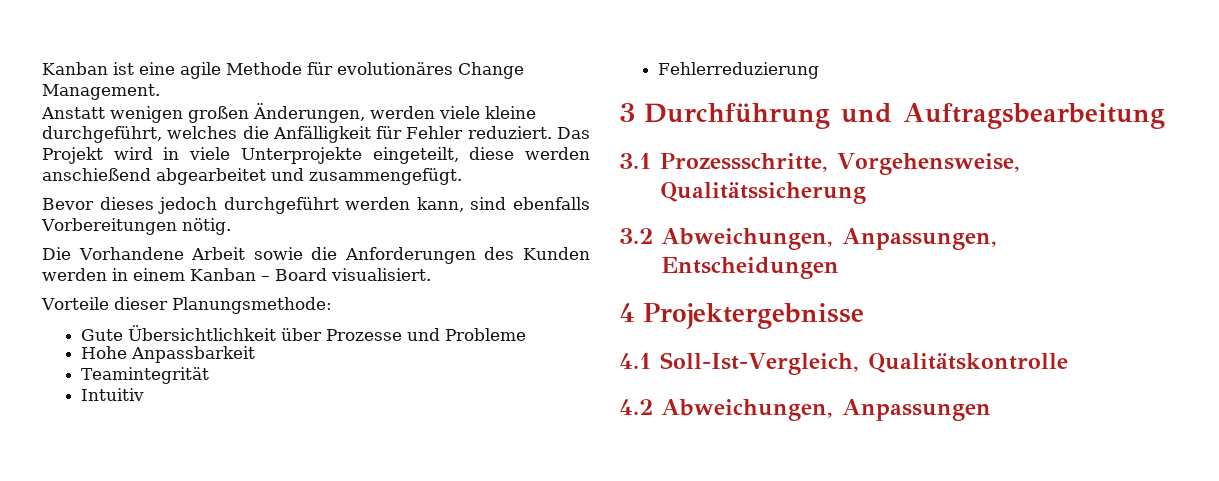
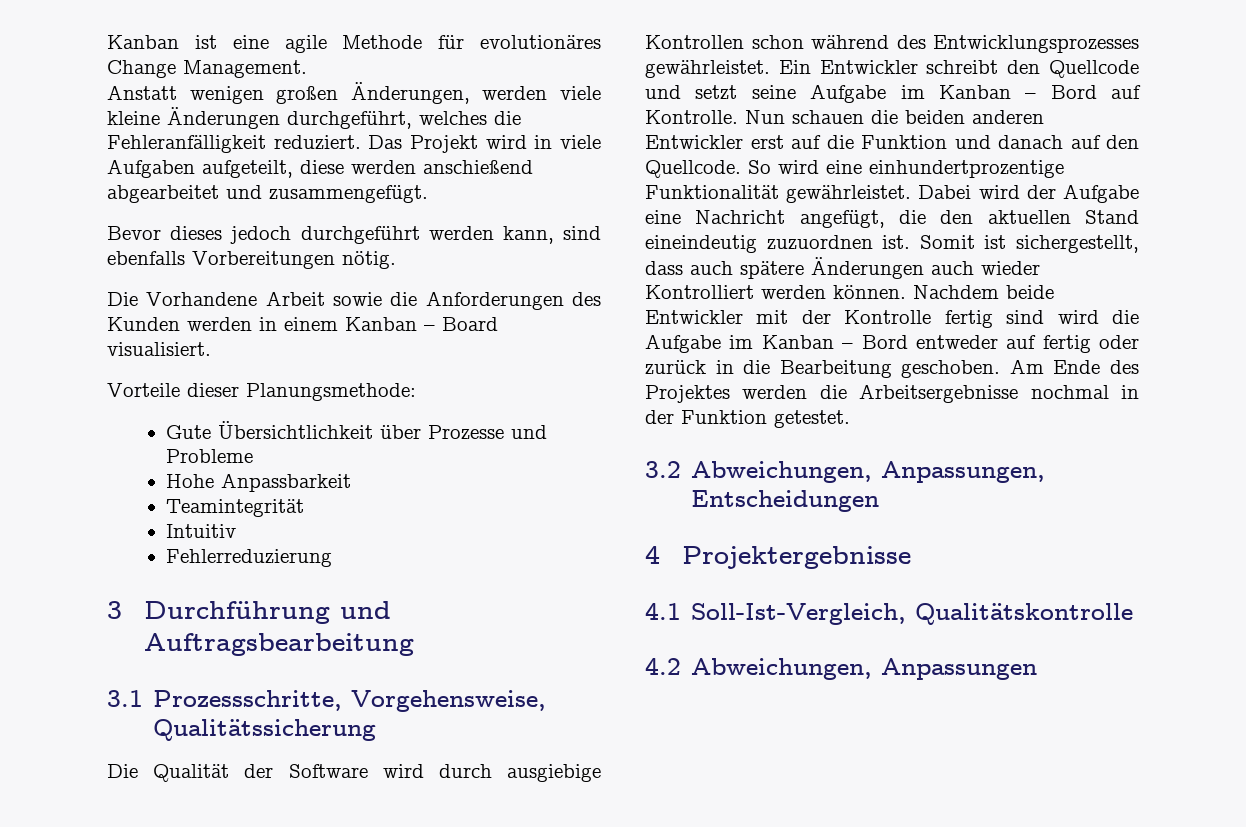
- Anstatt wenigen großen Änderungen, werden viele kleine durchgeführt, welches die Anfälligkeit für Fehler reduziert.
+ Anstatt wenigen großen Änderungen, werden viele kleine Änderungen durchgeführt, welches die Fehleranfälligkeit reduziert.
- Das Projekt wird in viele Unterprojekte eingeteilt, diese werden anschießend abgearbeitet und zusammengefügt.
+ Das Projekt wird in viele Aufgaben aufgeteilt, diese werden anschießend abgearbeitet und zusammengefügt.
+ Die Qualität der Software wird durch ausgiebige Kontrollen schon während des Entwicklungsprozesses gewährleistet. Ein Entwickler schreibt den Quellcode und setzt seine Aufgabe im Kanban – Bord auf Kontrolle. Nun schauen die beiden anderen Entwickler erst auf die Funktion und danach auf den Quellcode. So wird eine einhundertprozentige Funktionalität gewährleistet. Dabei wird der Aufgabe eine Nachricht angefügt, die den aktuellen Stand eineindeutig zuzuordnen ist. Somit ist sichergestellt, dass auch spätere Änderungen auch wieder Kontrolliert werden können. Nachdem beide Entwickler mit der Kontrolle fertig sind wird die Aufgabe im Kanban – Bord entweder auf fertig oder zurück in die Bearbeitung geschoben. Am Ende des Projektes werden die Arbeitsergebnisse nochmal in der Funktion getestet.

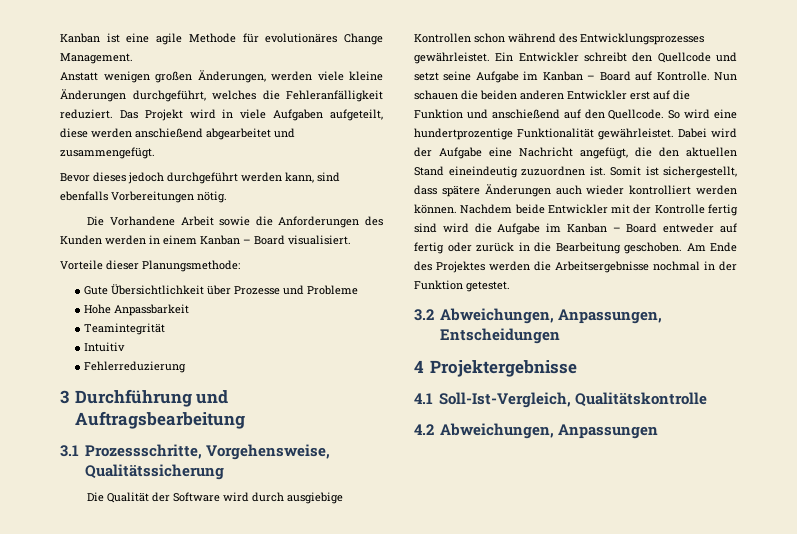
- Ein Entwickler schreibt den Quellcode und setzt seine Aufgabe im Kanban – Bord auf Kontrolle.
+ Ein Entwickler schreibt den Quellcode und setzt seine Aufgabe im Kanban – Board auf Kontrolle.
- Nun schauen die beiden anderen Entwickler erst auf die Funktion und danach auf den Quellcode.
+ Nun schauen die beiden anderen Entwickler erst auf die Funktion und anschießend auf den Quellcode.
- So wird eine einhundertprozentige Funktionalität gewährleistet.
+ So wird eine hundertprozentige Funktionalität gewährleistet.
- Somit ist sichergestellt, dass auch spätere Änderungen auch wieder Kontrolliert werden können.
+ Somit ist sichergestellt, dass spätere Änderungen auch wieder kontrolliert werden können.
- Nachdem beide Entwickler mit der Kontrolle fertig sind wird die Aufgabe im Kanban – Bord entweder auf fertig oder zurück in die Bearbeitung geschoben.
+ Nachdem beide Entwickler mit der Kontrolle fertig sind wird die Aufgabe im Kanban – Board entweder auf fertig oder zurück in die Bearbeitung geschoben.

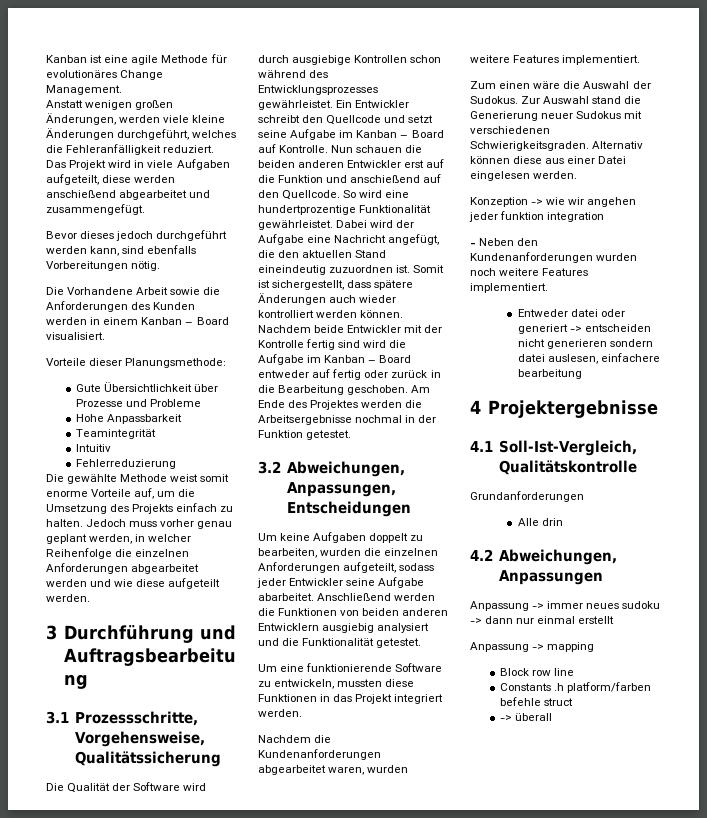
+ Die gewählte Methode weist somit enorme Vorteile auf, um die Umsetzung des Projekts einfach zu halten. Jedoch muss vorher genau geplant werden, in welcher Reihenfolge die einzelnen Anforderungen abgearbeitet werden und wie diese aufgeteilt werden.
+ Um keine Aufgaben doppelt zu bearbeiten, wurden die einzelnen Anforderungen aufgeteilt, sodass jeder Entwickler seine Aufgabe abarbeitet. Anschließend werden die Funktionen von beiden anderen Entwicklern ausgiebig analysiert und die Funktionalität getestet.
+ Um eine funktionierende Software zu entwickeln, mussten diese Funktionen in das Projekt integriert werden.
+ Nachdem die Kundenanforderungen abgearbeitet waren, wurden weitere Features implementiert.
+ Zum einen wäre die Auswahl der Sudokus. Zur Auswahl stand die Generierung neuer Sudokus mit verschiedenen Schwierigkeitsgraden. Alternativ können diese aus einer Datei eingelesen werden.
+ Konzeption -> wie wir angehen jeder funktion integration
+ - Neben den Kundenanforderungen wurden noch weitere Features implementiert.
+ Entweder datei oder generiert -> entscheiden nicht generieren sondern datei auslesen, einfachere bearbeitung
+ Grundanforderungen
+ Alle drin
+ Anpassung -> immer neues sudoku -> dann nur einmal erstellt
+ Anpassung -> mapping
+ Block row line
+ Constants .h platform/farben befehle struct
+ -> überall

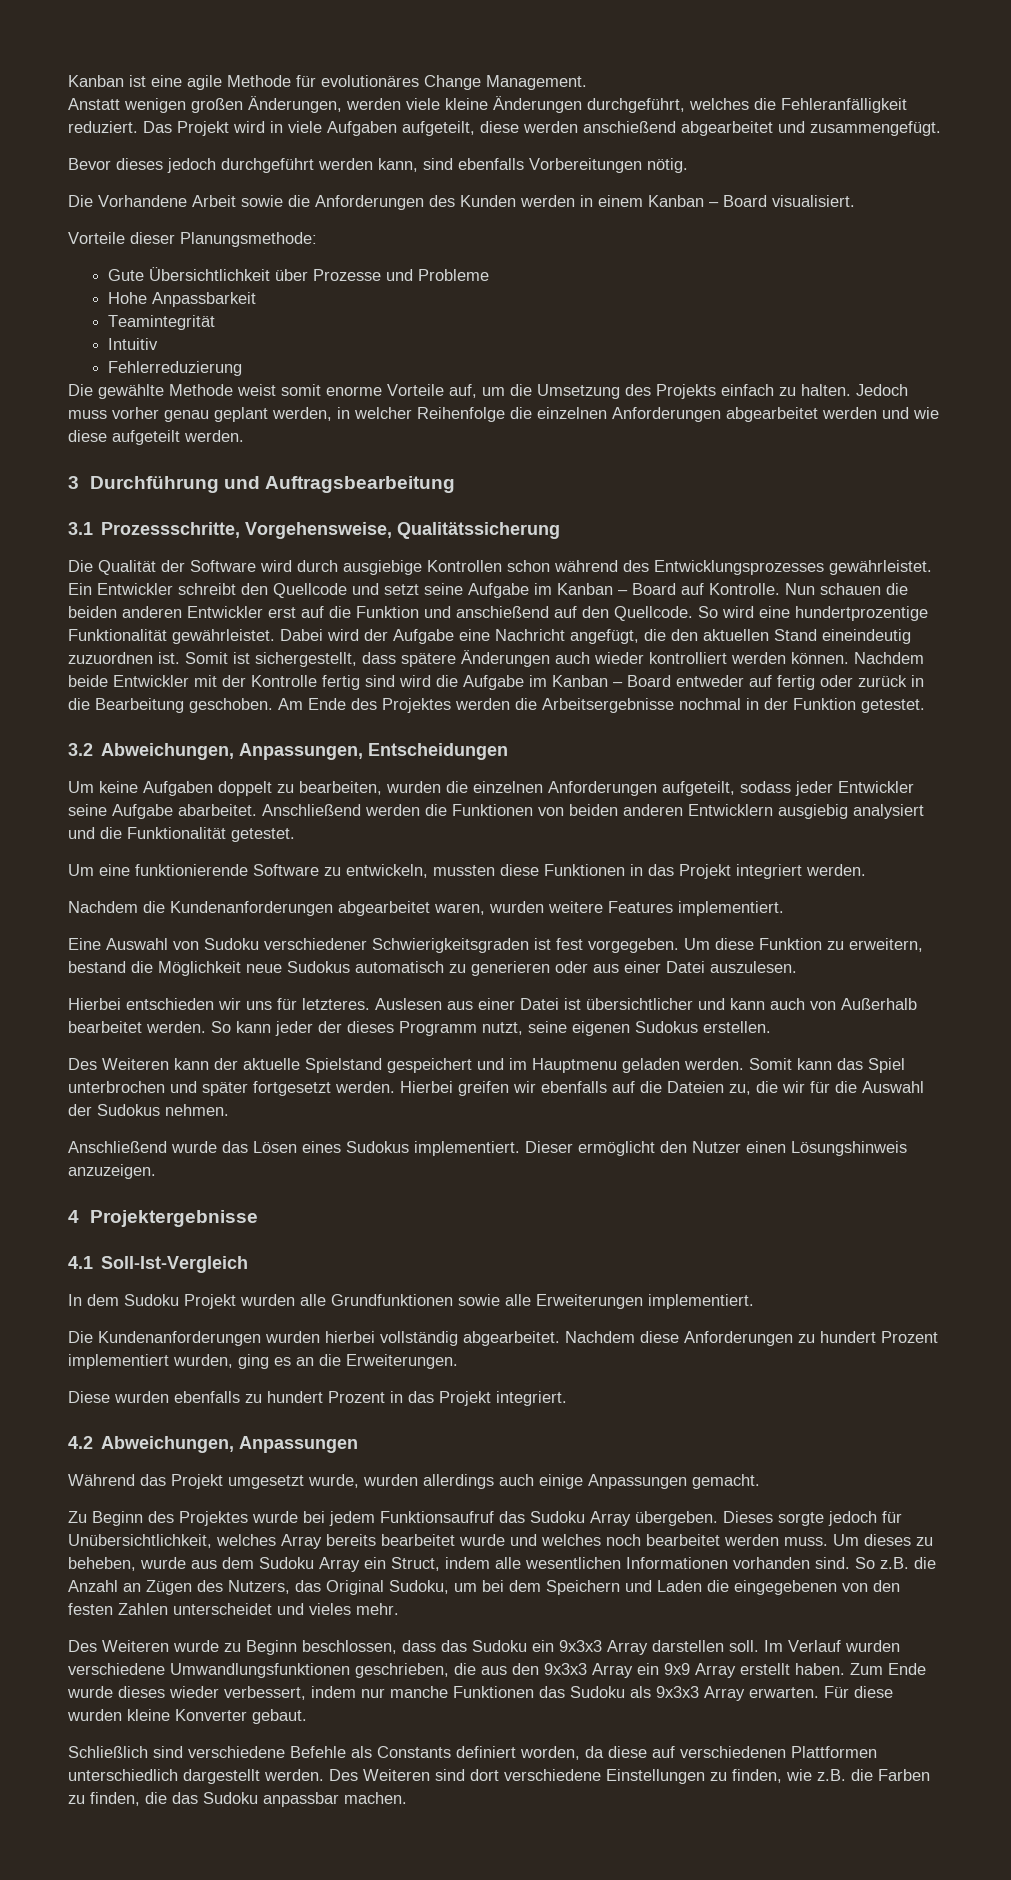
- Zum einen wäre die Auswahl der Sudokus. Zur Auswahl stand die Generierung neuer Sudokus mit verschiedenen Schwierigkeitsgraden. Alternativ können diese aus einer Datei eingelesen werden.
- Konzeption -> wie wir angehen jeder funktion integration
- - Neben den Kundenanforderungen wurden noch weitere Features implementiert.
- Entweder datei oder generiert -> entscheiden nicht generieren sondern datei auslesen, einfachere bearbeitung
+ Eine Auswahl von Sudoku verschiedener Schwierigkeitsgraden ist fest vorgegeben. Um diese Funktion zu erweitern, bestand die Möglichkeit neue Sudokus automatisch zu generieren oder aus einer Datei auszulesen.
+ Hierbei entschieden wir uns für letzteres. Auslesen aus einer Datei ist übersichtlicher und kann auch von Außerhalb bearbeitet werden. So kann jeder der dieses Programm nutzt, seine eigenen Sudokus erstellen.
+ Des Weiteren kann der aktuelle Spielstand gespeichert und im Hauptmenu geladen werden. Somit kann das Spiel unterbrochen und später fortgesetzt werden. Hierbei greifen wir ebenfalls auf die Dateien zu, die wir für die Auswahl der Sudokus nehmen.
+ Anschließend wurde das Lösen eines Sudokus implementiert. Dieser ermöglicht den Nutzer einen Lösungshinweis anzuzeigen.
  4 Projektergebnisse
- 4.1 Soll-Ist-Vergleich, Qualitätskontrolle
- Grundanforderungen
- Alle drin
+ 4.1 Soll-Ist-Vergleich
+ In dem Sudoku Projekt wurden alle Grundfunktionen sowie alle Erweiterungen implementiert.
+ Die Kundenanforderungen wurden hierbei vollständig abgearbeitet. Nachdem diese Anforderungen zu hundert Prozent implementiert wurden, ging es an die Erweiterungen.
+ Diese wurden ebenfalls zu hundert Prozent in das Projekt integriert.
  4.2 Abweichungen, Anpassungen
- Anpassung -> immer neues sudoku -> dann nur einmal erstellt
- Anpassung -> mapping
- Block row line
- Constants .h platform/farben befehle struct
- -> überall
+ Während das Projekt umgesetzt wurde, wurden allerdings auch einige Anpassungen gemacht.
+ Zu Beginn des Projektes wurde bei jedem Funktionsaufruf das Sudoku Array übergeben. Dieses sorgte jedoch für Unübersichtlichkeit, welches Array bereits bearbeitet wurde und welches noch bearbeitet werden muss. Um dieses zu beheben, wurde aus dem Sudoku Array ein Struct, indem alle wesentlichen Informationen vorhanden sind. So z.B. die Anzahl an Zügen des Nutzers, das Original Sudoku, um bei dem Speichern und Laden die eingegebenen von den festen Zahlen unterscheidet und vieles mehr.
+ Des Weiteren wurde zu Beginn beschlossen, dass das Sudoku ein 9x3x3 Array darstellen soll. Im Verlauf wurden verschiedene Umwandlungsfunktionen geschrieben, die aus den 9x3x3 Array ein 9x9 Array erstellt haben. Zum Ende wurde dieses wieder verbessert, indem nur manche Funktionen das Sudoku als 9x3x3 Array erwarten. Für diese wurden kleine Konverter gebaut.
+ Schließlich sind verschiedene Befehle als Constants definiert worden, da diese auf verschiedenen Plattformen unterschiedlich dargestellt werden. Des Weiteren sind dort verschiedene Einstellungen zu finden, wie z.B. die Farben zu finden, die das Sudoku anpassbar machen.

